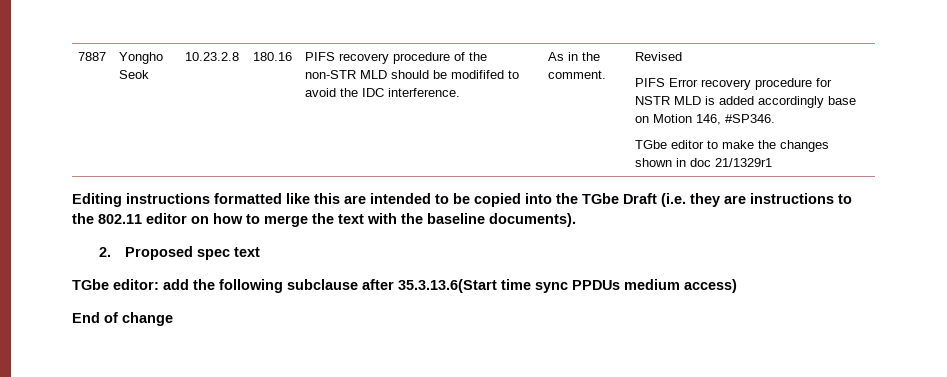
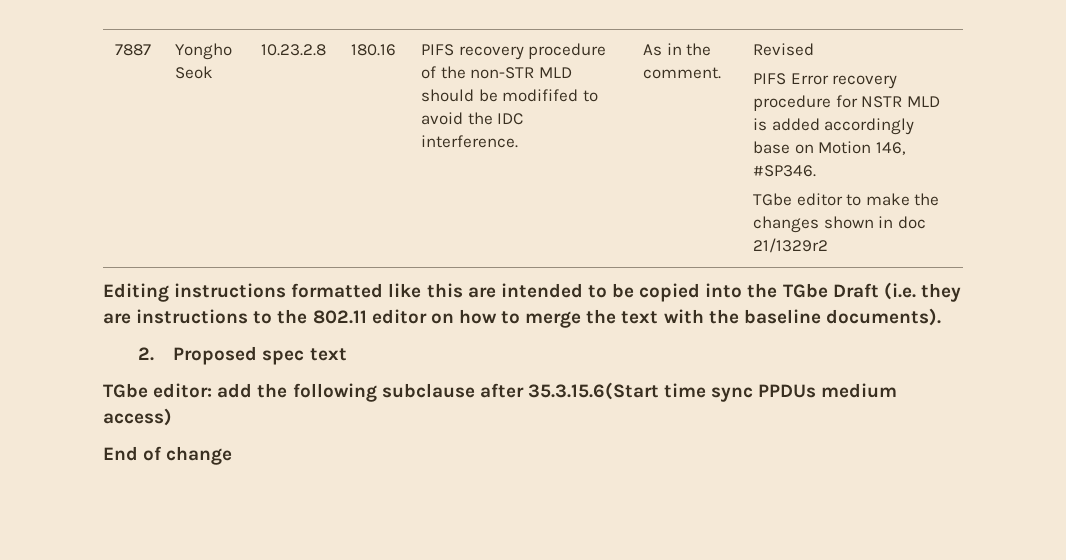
- TGbe editor to make the changes shown in doc 21/1329r1
+ TGbe editor to make the changes shown in doc 21/1329r2
- TGbe editor: add the following subclause after 35.3.13.6(Start time sync PPDUs medium access)
+ TGbe editor: add the following subclause after 35.3.15.6(Start time sync PPDUs medium access)

